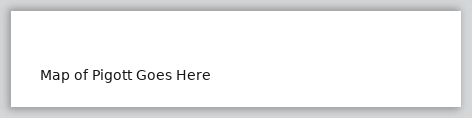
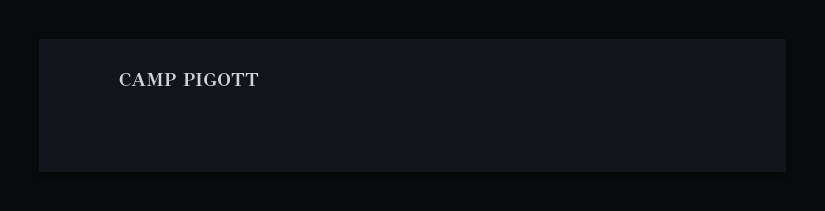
- Map of Pigott Goes Here
+ CAMP PIGOTT

